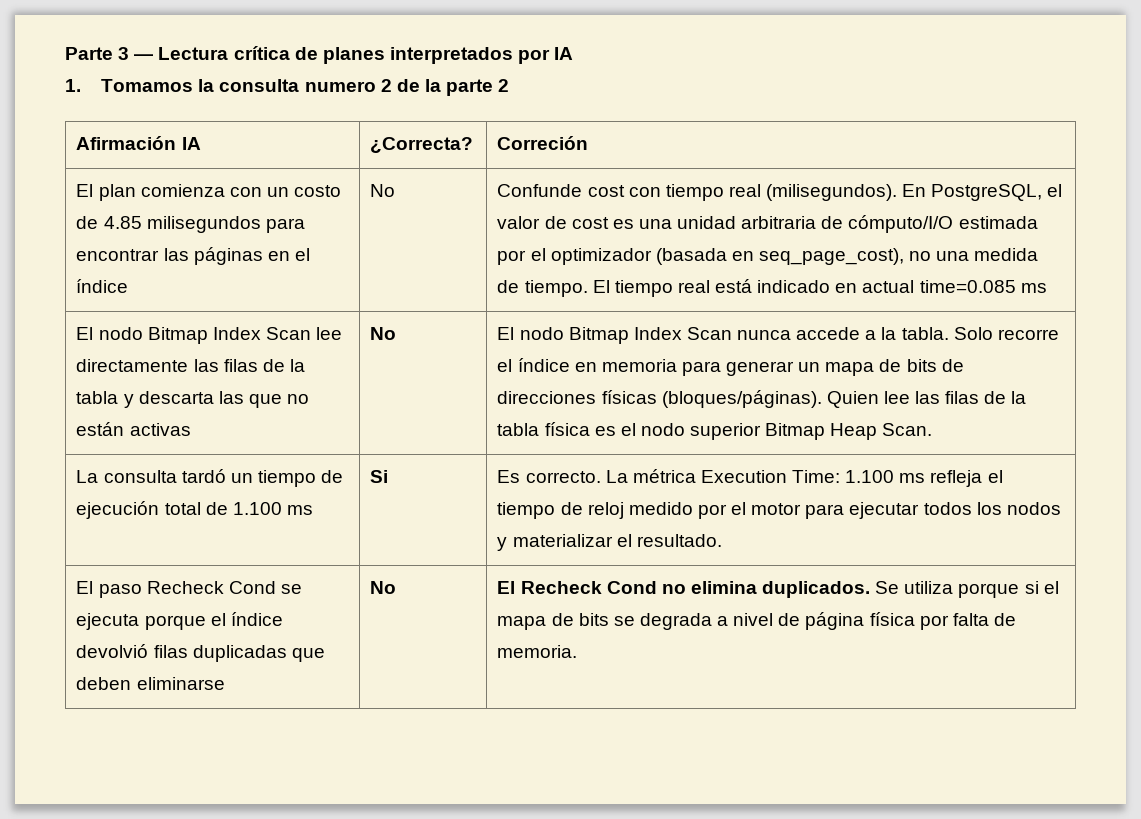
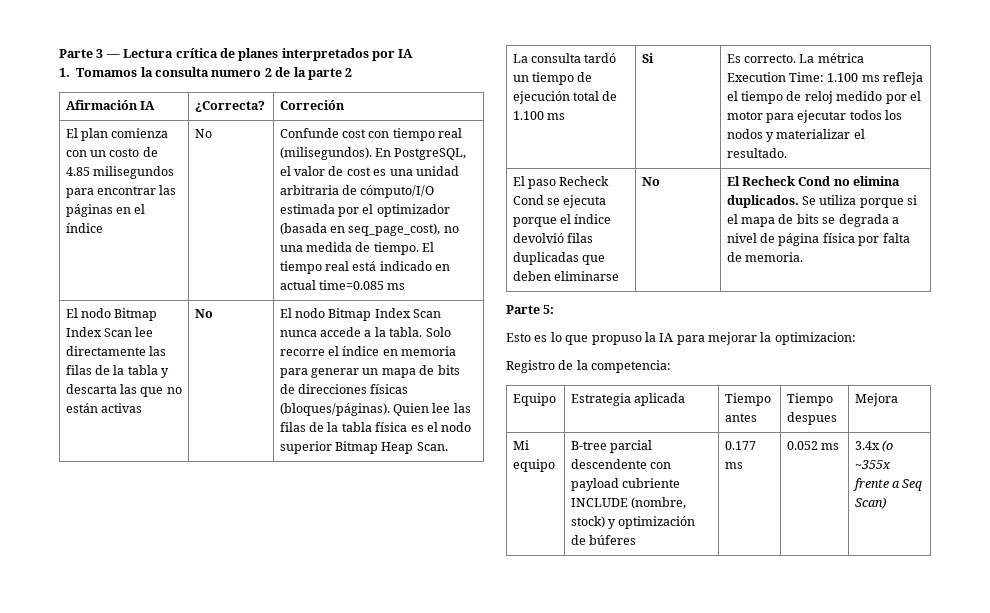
+ Parte 5:
+ Esto es lo que propuso la IA para mejorar la optimizacion:
+ Registro de la competencia:
+ Equipo | Estrategia aplicada | Tiempo antes | Tiempo despues | Mejora
+ Mi equipo | B-tree parcial descendente con payload cubriente INCLUDE (nombre, stock) y optimización de búferes | 0.177 ms | 0.052 ms | 3.4x (o ~355x frente a Seq Scan)

